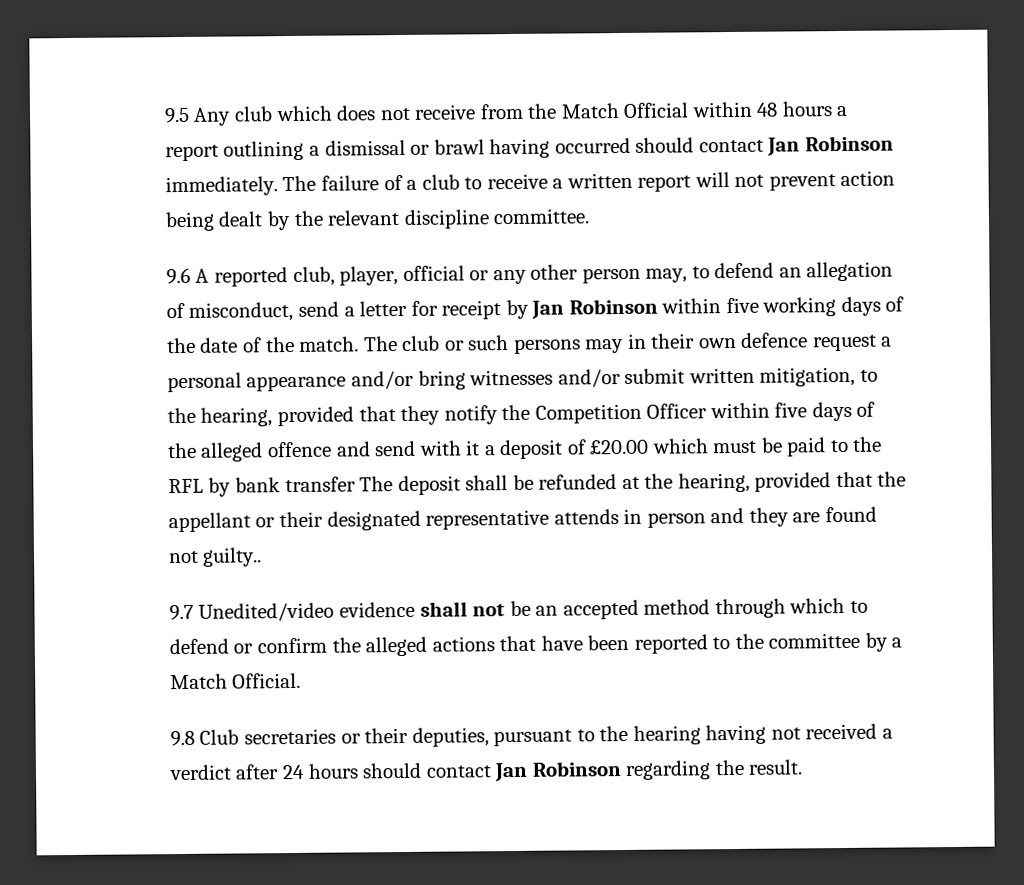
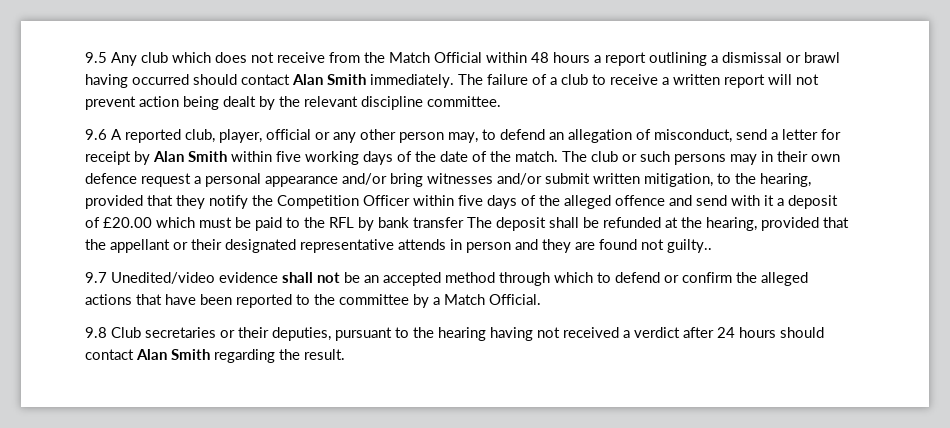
- 9.5 Any club which does not receive from the Match Official within 48 hours a report outlining a dismissal or brawl having occurred should contact Jan Robinson immediately.
+ 9.5 Any club which does not receive from the Match Official within 48 hours a report outlining a dismissal or brawl having occurred should contact Alan Smith immediately.
- 9.6 A reported club, player, official or any other person may, to defend an allegation of misconduct, send a letter for receipt by Jan Robinson within five working days of the date of the match.
+ 9.6 A reported club, player, official or any other person may, to defend an allegation of misconduct, send a letter for receipt by Alan Smith within five working days of the date of the match.
- 9.8 Club secretaries or their deputies, pursuant to the hearing having not received a verdict after 24 hours should contact Jan Robinson regarding the result.
+ 9.8 Club secretaries or their deputies, pursuant to the hearing having not received a verdict after 24 hours should contact Alan Smith regarding the result.

